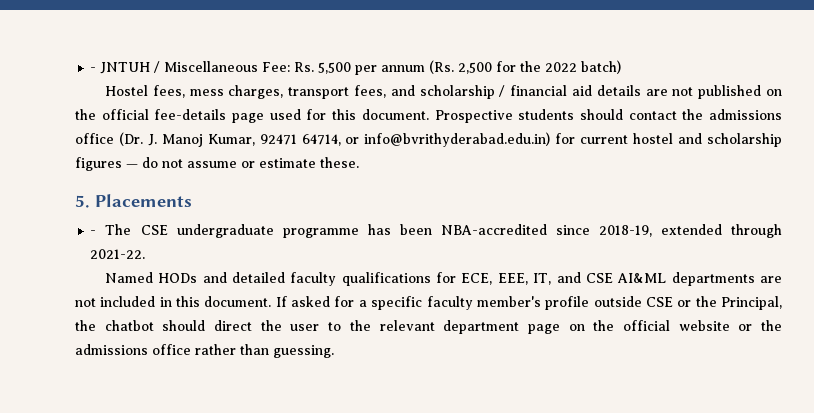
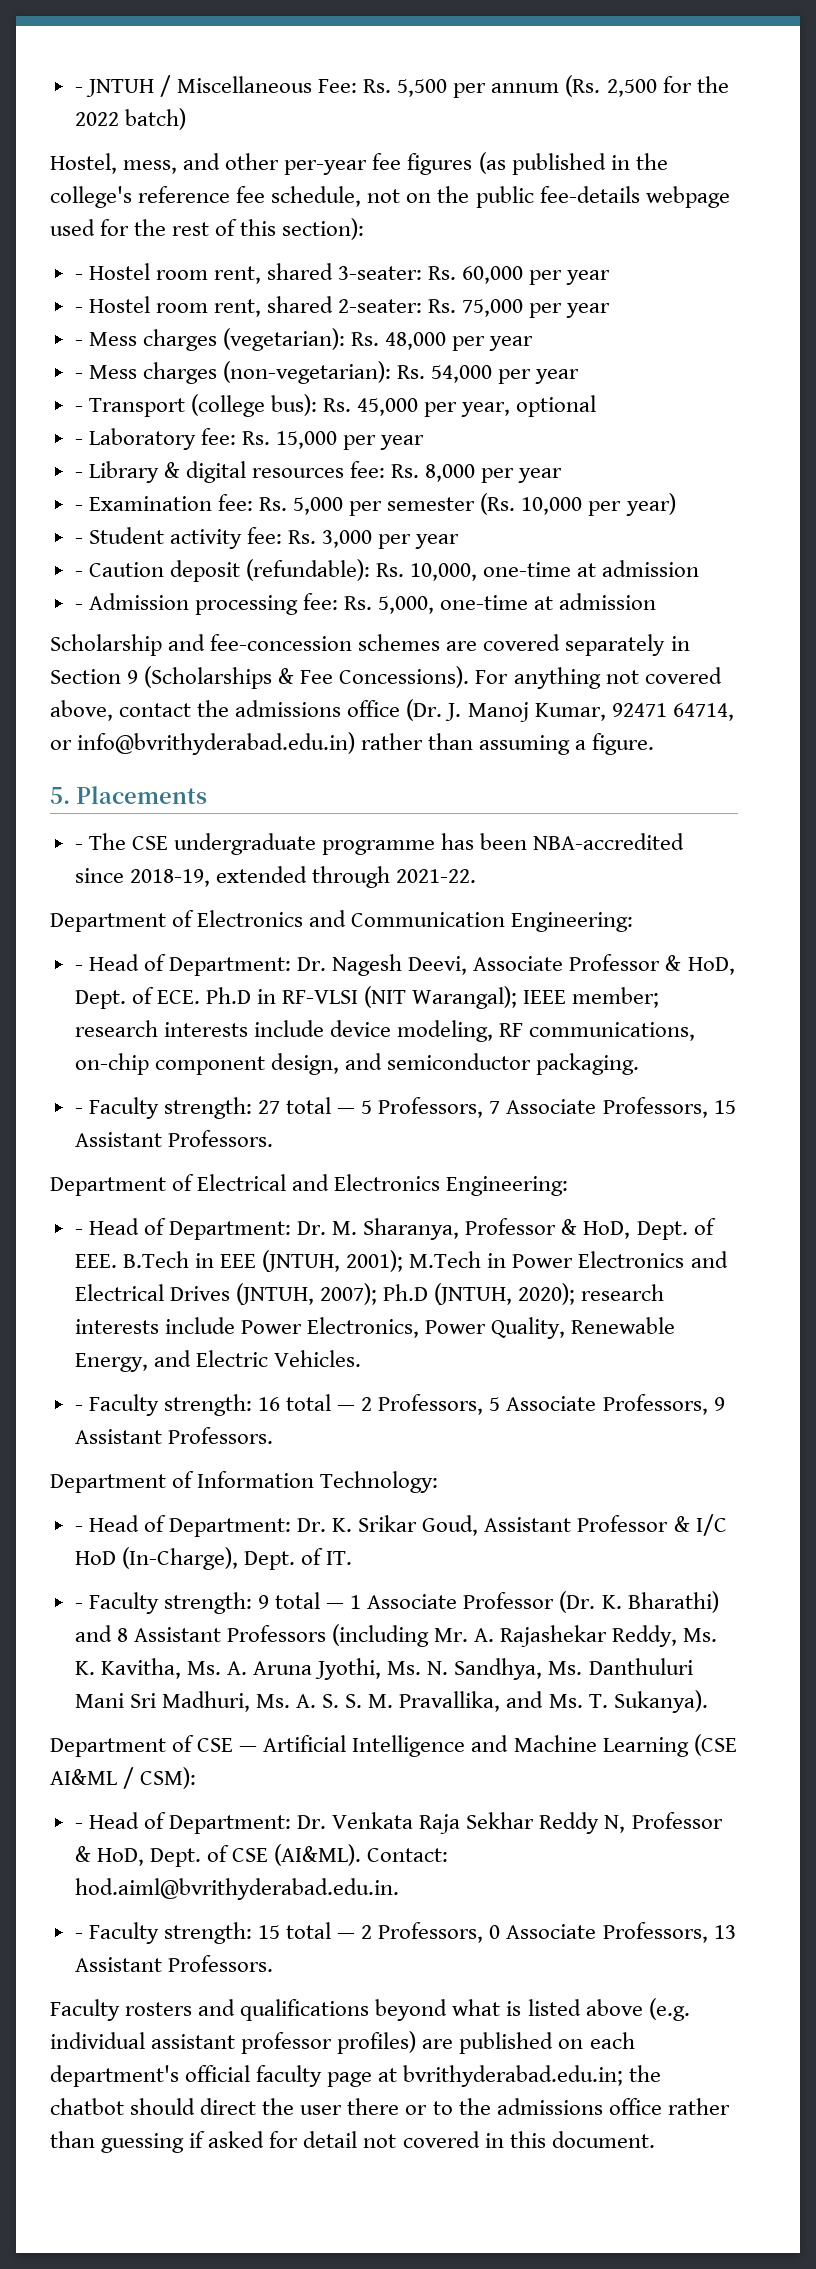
- Hostel fees, mess charges, transport fees, and scholarship / financial aid details are not published on the official fee-details page used for this document. Prospective students should contact the admissions office (Dr. J. Manoj Kumar, 92471 64714, or info@bvrithyderabad.edu.in) for current hostel and scholarship figures — do not assume or estimate these.
+ Hostel, mess, and other per-year fee figures (as published in the college's reference fee schedule, not on the public fee-details webpage used for the rest of this section):
+ - Hostel room rent, shared 3-seater: Rs. 60,000 per year
+ - Hostel room rent, shared 2-seater: Rs. 75,000 per year
+ - Mess charges (vegetarian): Rs. 48,000 per year
+ - Mess charges (non-vegetarian): Rs. 54,000 per year
+ - Transport (college bus): Rs. 45,000 per year, optional
+ - Laboratory fee: Rs. 15,000 per year
+ - Library & digital resources fee: Rs. 8,000 per year
+ - Examination fee: Rs. 5,000 per semester (Rs. 10,000 per year)
+ - Student activity fee: Rs. 3,000 per year
+ - Caution deposit (refundable): Rs. 10,000, one-time at admission
+ - Admission processing fee: Rs. 5,000, one-time at admission
+ Scholarship and fee-concession schemes are covered separately in Section 9 (Scholarships & Fee Concessions). For anything not covered above, contact the admissions office (Dr. J. Manoj Kumar, 92471 64714, or info@bvrithyderabad.edu.in) rather than assuming a figure.
- Named HODs and detailed faculty qualifications for ECE, EEE, IT, and CSE AI&ML departments are not included in this document. If asked for a specific faculty member's profile outside CSE or the Principal, the chatbot should direct the user to the relevant department page on the official website or the admissions office rather than guessing.
+ Department of Electronics and Communication Engineering:
+ - Head of Department: Dr. Nagesh Deevi, Associate Professor & HoD, Dept. of ECE. Ph.D in RF-VLSI (NIT Warangal); IEEE member; research interests include device modeling, RF communications, on-chip component design, and semiconductor packaging.
+ - Faculty strength: 27 total — 5 Professors, 7 Associate Professors, 15 Assistant Professors.
+ Department of Electrical and Electronics Engineering:
+ - Head of Department: Dr. M. Sharanya, Professor & HoD, Dept. of EEE. B.Tech in EEE (JNTUH, 2001); M.Tech in Power Electronics and Electrical Drives (JNTUH, 2007); Ph.D (JNTUH, 2020); research interests include Power Electronics, Power Quality, Renewable Energy, and Electric Vehicles.
+ - Faculty strength: 16 total — 2 Professors, 5 Associate Professors, 9 Assistant Professors.
+ Department of Information Technology:
+ - Head of Department: Dr. K. Srikar Goud, Assistant Professor & I/C HoD (In-Charge), Dept. of IT.
+ - Faculty strength: 9 total — 1 Associate Professor (Dr. K. Bharathi) and 8 Assistant Professors (including Mr. A. Rajashekar Reddy, Ms. K. Kavitha, Ms. A. Aruna Jyothi, Ms. N. Sandhya, Ms. Danthuluri Mani Sri Madhuri, Ms. A. S. S. M. Pravallika, and Ms. T. Sukanya).
+ Department of CSE — Artificial Intelligence and Machine Learning (CSE AI&ML / CSM):
+ - Head of Department: Dr. Venkata Raja Sekhar Reddy N, Professor & HoD, Dept. of CSE (AI&ML). Contact: hod.aiml@bvrithyderabad.edu.in.
+ - Faculty strength: 15 total — 2 Professors, 0 Associate Professors, 13 Assistant Professors.
+ Faculty rosters and qualifications beyond what is listed above (e.g. individual assistant professor profiles) are published on each department's official faculty page at bvrithyderabad.edu.in; the chatbot should direct the user there or to the admissions office rather than guessing if asked for detail not covered in this document.

